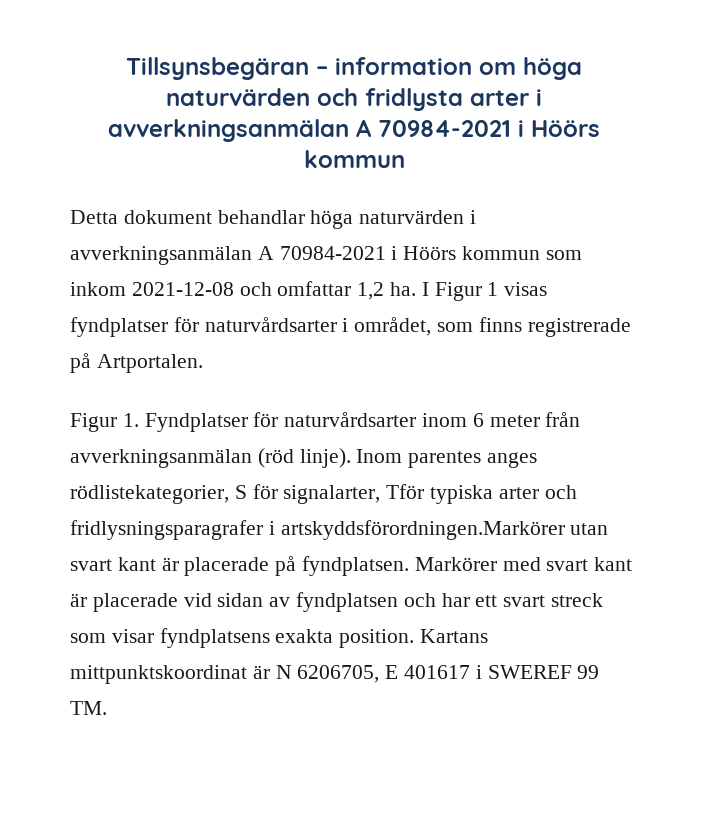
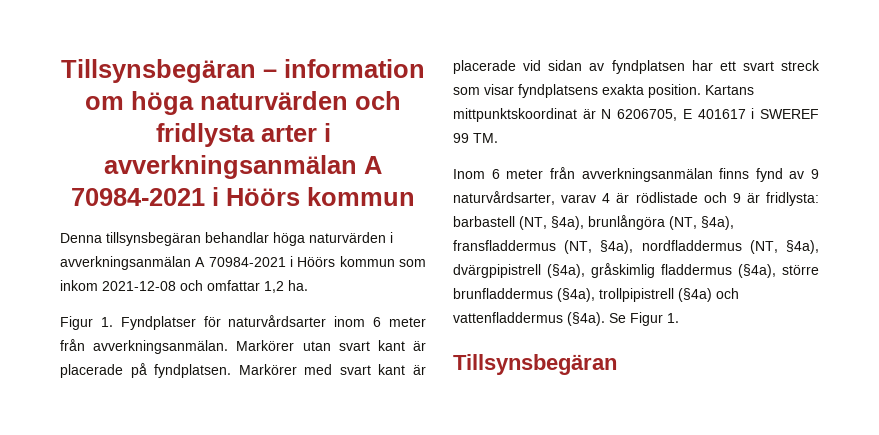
- Detta dokument behandlar höga naturvärden i avverkningsanmälan A 70984-2021 i Höörs kommun som inkom 2021-12-08 och omfattar 1,2 ha. I Figur 1 visas fyndplatser för naturvårdsarter i området, som finns registrerade på Artportalen.
+ Denna tillsynsbegäran behandlar höga naturvärden i avverkningsanmälan A 70984-2021 i Höörs kommun som inkom 2021-12-08 och omfattar 1,2 ha.
- Figur 1. Fyndplatser för naturvårdsarter inom 6 meter från avverkningsanmälan (röd linje). Inom parentes anges rödlistekategorier, S för signalarter, Tför typiska arter och fridlysningsparagrafer i artskyddsförordningen.Markörer utan svart kant är placerade på fyndplatsen.
+ Figur 1. Fyndplatser för naturvårdsarter inom 6 meter från avverkningsanmälan. Markörer utan svart kant är placerade på fyndplatsen.
- Markörer med svart kant är placerade vid sidan av fyndplatsen och har ett svart streck som visar fyndplatsens exakta position.
+ Markörer med svart kant är placerade vid sidan av fyndplatsen har ett svart streck som visar fyndplatsens exakta position.
+ Inom 6 meter från avverkningsanmälan finns fynd av 9 naturvårdsarter, varav 4 är rödlistade och 9 är fridlysta: barbastell (NT, §4a), brunlångöra (NT, §4a), fransfladdermus (NT, §4a), nordfladdermus (NT, §4a), dvärgpipistrell (§4a), gråskimlig fladdermus (§4a), större brunfladdermus (§4a), trollpipistrell (§4a) och vattenfladdermus (§4a). Se Figur 1.
+ Tillsynsbegäran

